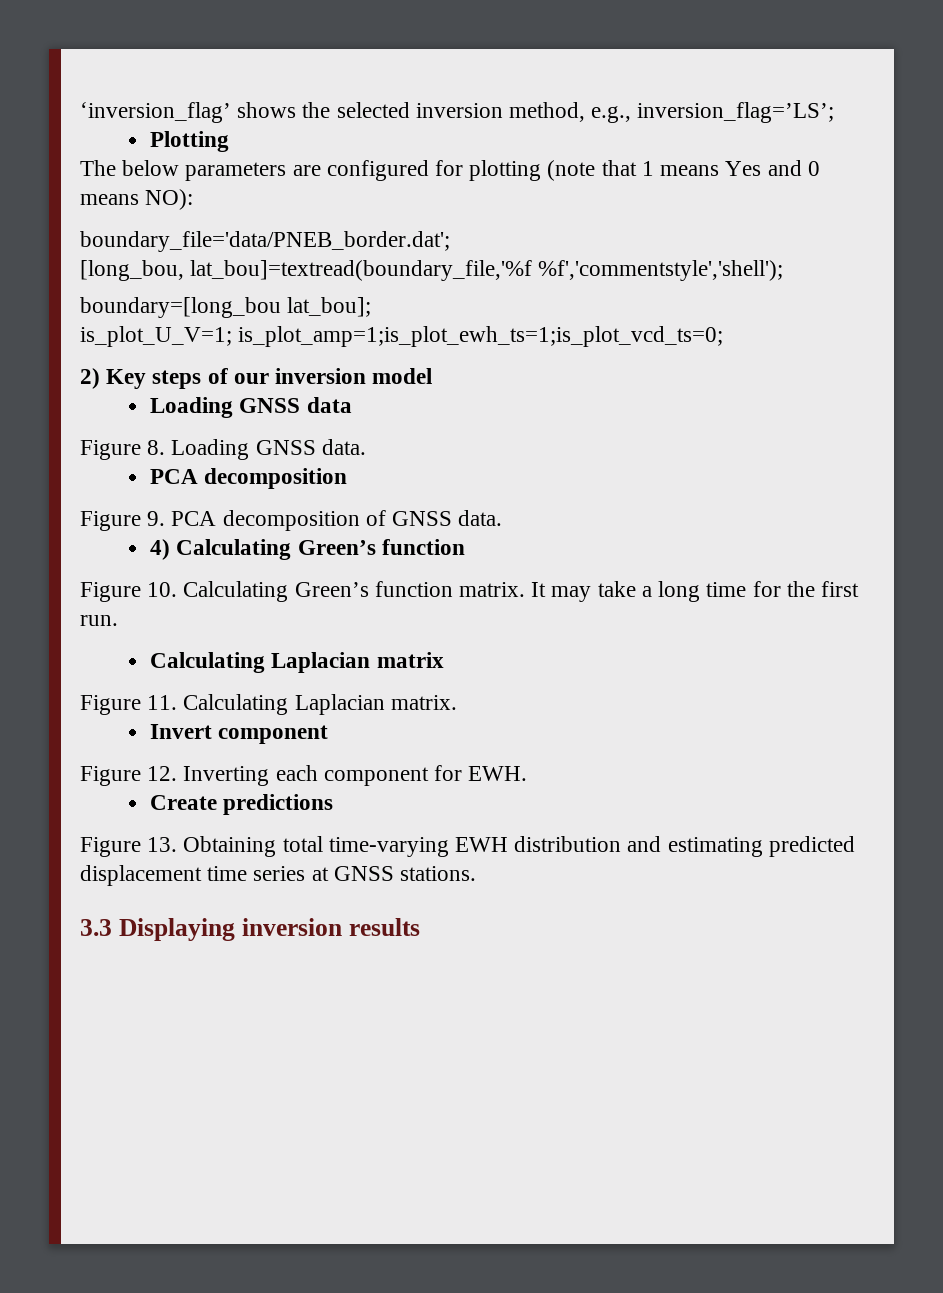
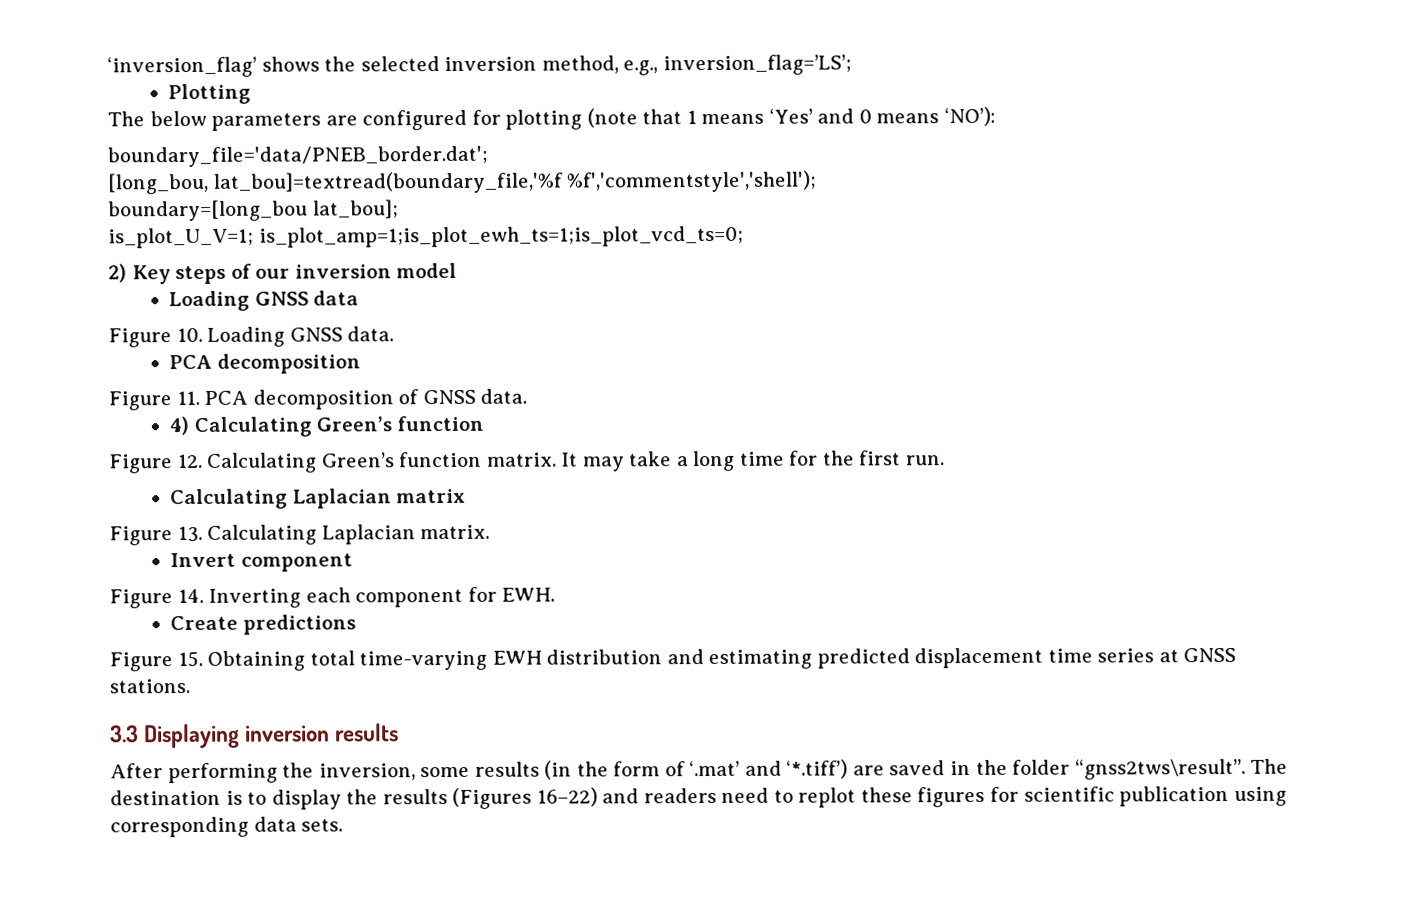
- The below parameters are configured for plotting (note that 1 means Yes and 0 means NO):
+ The below parameters are configured for plotting (note that 1 means ‘Yes’ and 0 means ‘NO’):
- Figure 8. Loading GNSS data.
+ Figure 10. Loading GNSS data.
- Figure 9. PCA decomposition of GNSS data.
+ Figure 11. PCA decomposition of GNSS data.
- Figure 10. Calculating Green’s function matrix.
+ Figure 12. Calculating Green’s function matrix.
- Figure 11. Calculating Laplacian matrix.
+ Figure 13. Calculating Laplacian matrix.
- Figure 12. Inverting each component for EWH.
+ Figure 14. Inverting each component for EWH.
- Figure 13. Obtaining total time-varying EWH distribution and estimating predicted displacement time series at GNSS stations.
+ Figure 15. Obtaining total time-varying EWH distribution and estimating predicted displacement time series at GNSS stations.
+ After performing the inversion, some results (in the form of ‘.mat’ and ‘*.tiff’) are saved in the folder “gnss2tws\result”. The destination is to display the results (Figures 16–22) and readers need to replot these figures for scientific publication using corresponding data sets.

